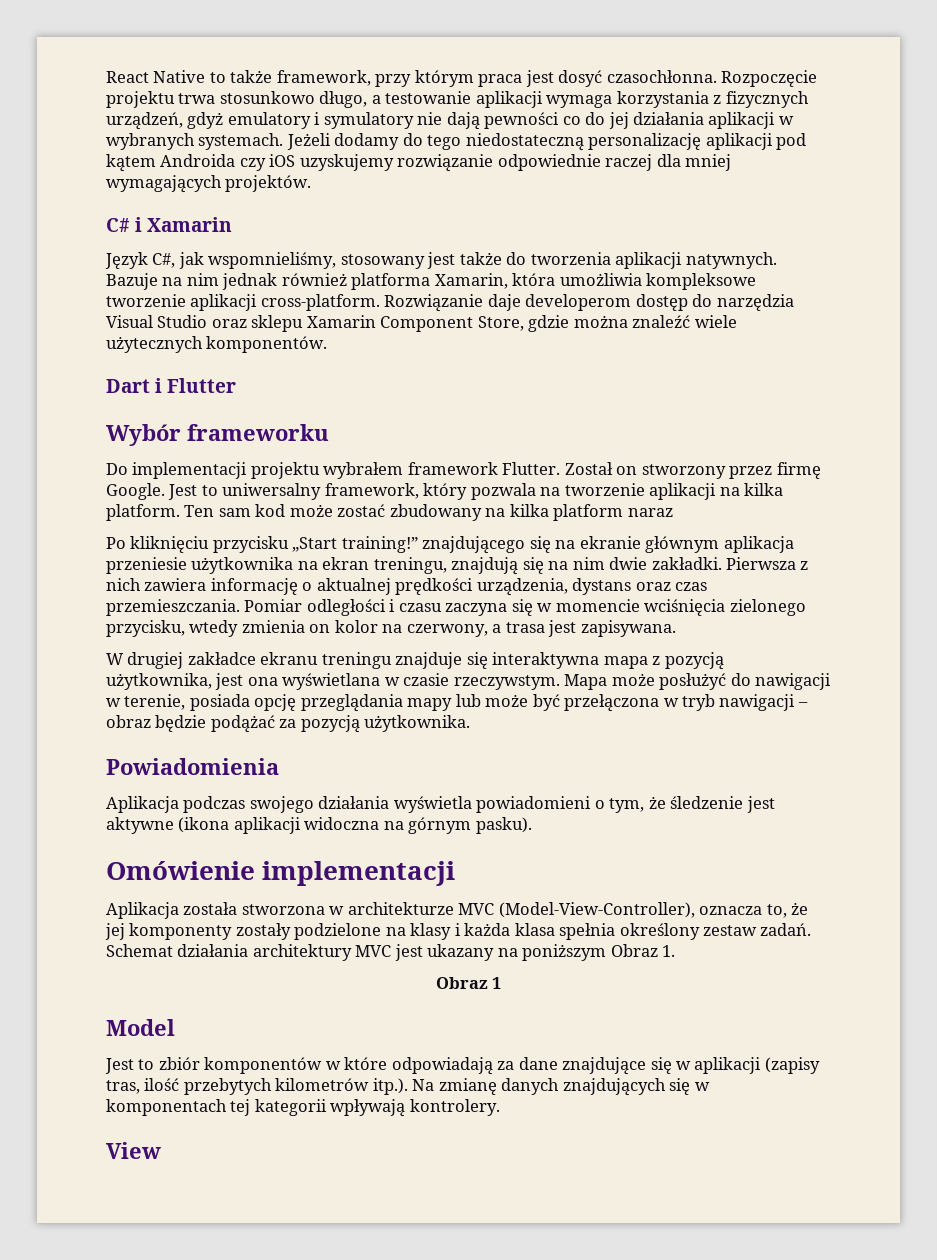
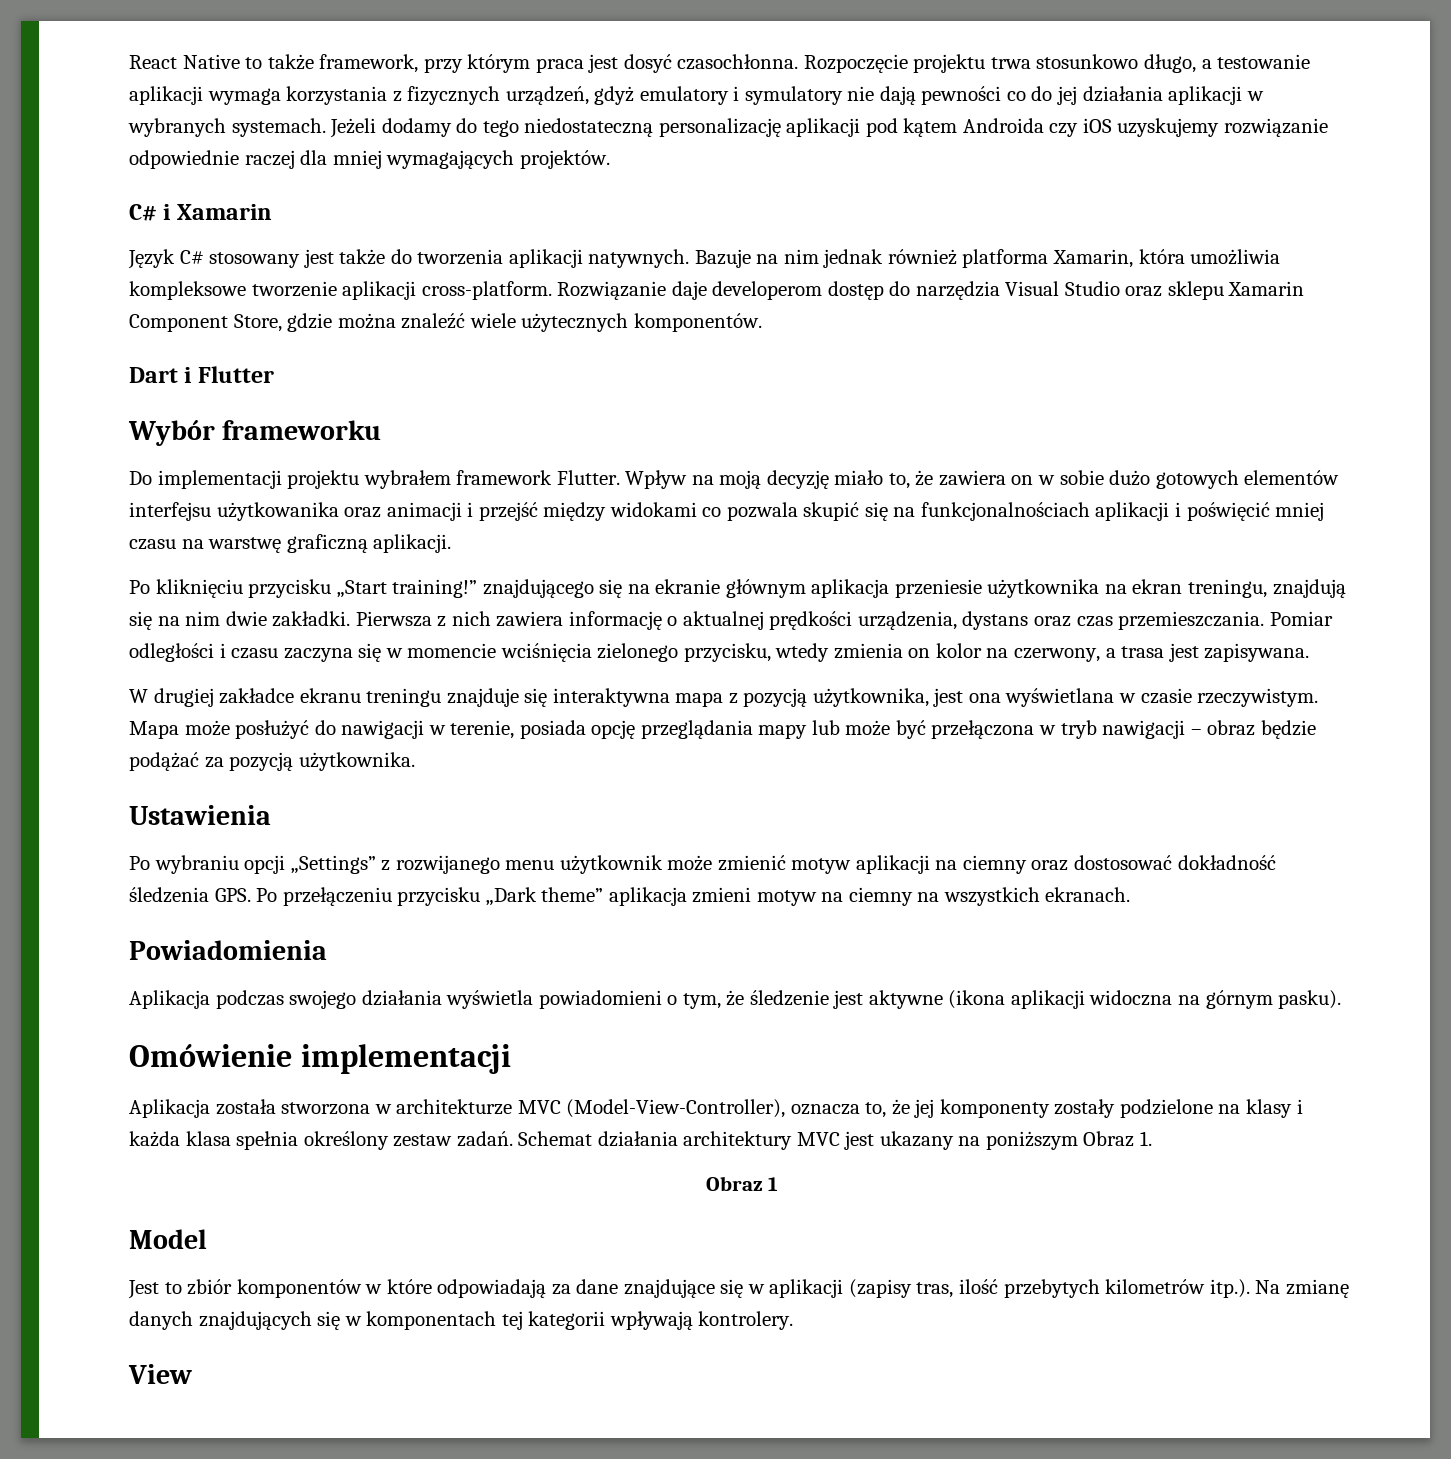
- Język C#, jak wspomnieliśmy, stosowany jest także do tworzenia aplikacji natywnych.
+ Język C# stosowany jest także do tworzenia aplikacji natywnych.
- Został on stworzony przez firmę Google. Jest to uniwersalny framework, który pozwala na tworzenie aplikacji na kilka platform. Ten sam kod może zostać zbudowany na kilka platform naraz
+ Wpływ na moją decyzję miało to, że zawiera on w sobie dużo gotowych elementów interfejsu użytkowanika oraz animacji i przejść między widokami co pozwala skupić się na funkcjonalnościach aplikacji i poświęcić mniej czasu na warstwę graficzną aplikacji.
- W drugiej zakładce ekranu treningu znajduje się interaktywna mapa z pozycją użytkownika, jest ona wyświetlana w czasie rzeczywstym.
+ W drugiej zakładce ekranu treningu znajduje się interaktywna mapa z pozycją użytkownika, jest ona wyświetlana w czasie rzeczywistym.
+ Ustawienia
+ Po wybraniu opcji „Settings” z rozwijanego menu użytkownik może zmienić motyw aplikacji na ciemny oraz dostosować dokładność śledzenia GPS. Po przełączeniu przycisku „Dark theme” aplikacja zmieni motyw na ciemny na wszystkich ekranach.

